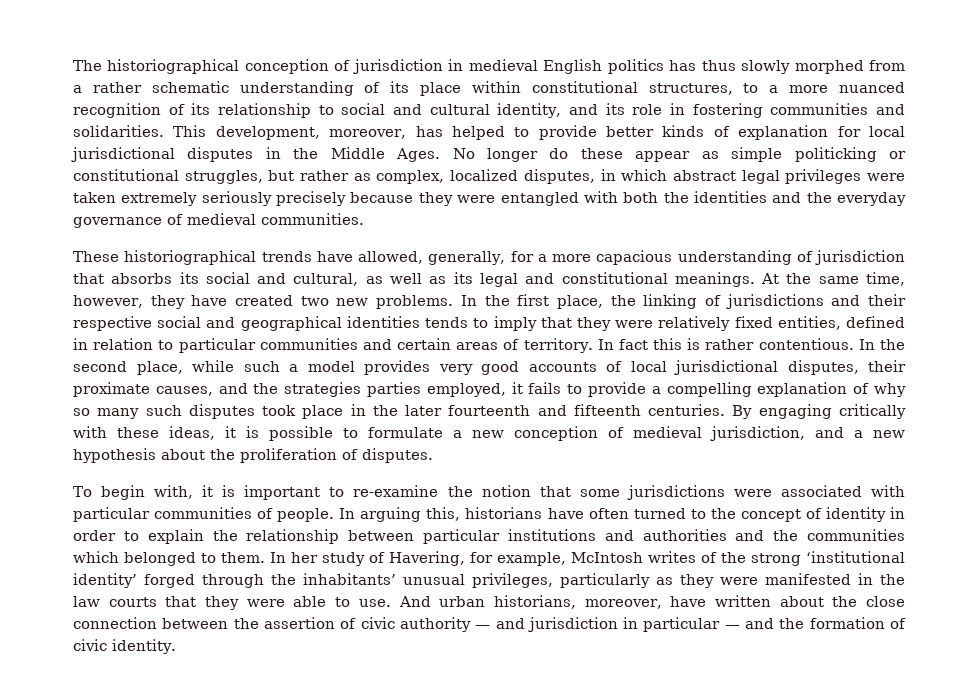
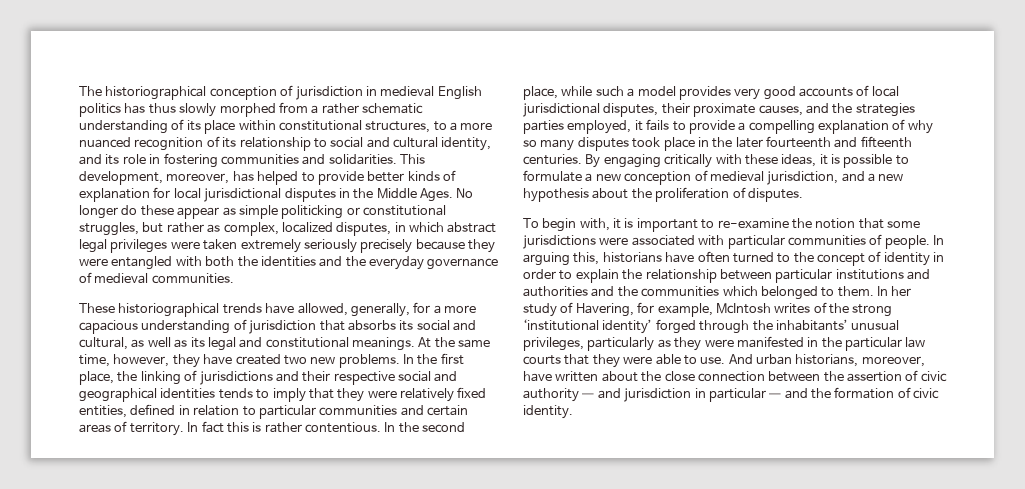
- In the second place, while such a model provides very good accounts of local jurisdictional disputes, their proximate causes, and the strategies parties employed, it fails to provide a compelling explanation of why so many such disputes took place in the later fourteenth and fifteenth centuries.
+ In the second place, while such a model provides very good accounts of local jurisdictional disputes, their proximate causes, and the strategies parties employed, it fails to provide a compelling explanation of why so many disputes took place in the later fourteenth and fifteenth centuries.
- In her study of Havering, for example, McIntosh writes of the strong ‘institutional identity’ forged through the inhabitants’ unusual privileges, particularly as they were manifested in the law courts that they were able to use.
+ In her study of Havering, for example, McIntosh writes of the strong ‘institutional identity’ forged through the inhabitants’ unusual privileges, particularly as they were manifested in the particular law courts that they were able to use.

